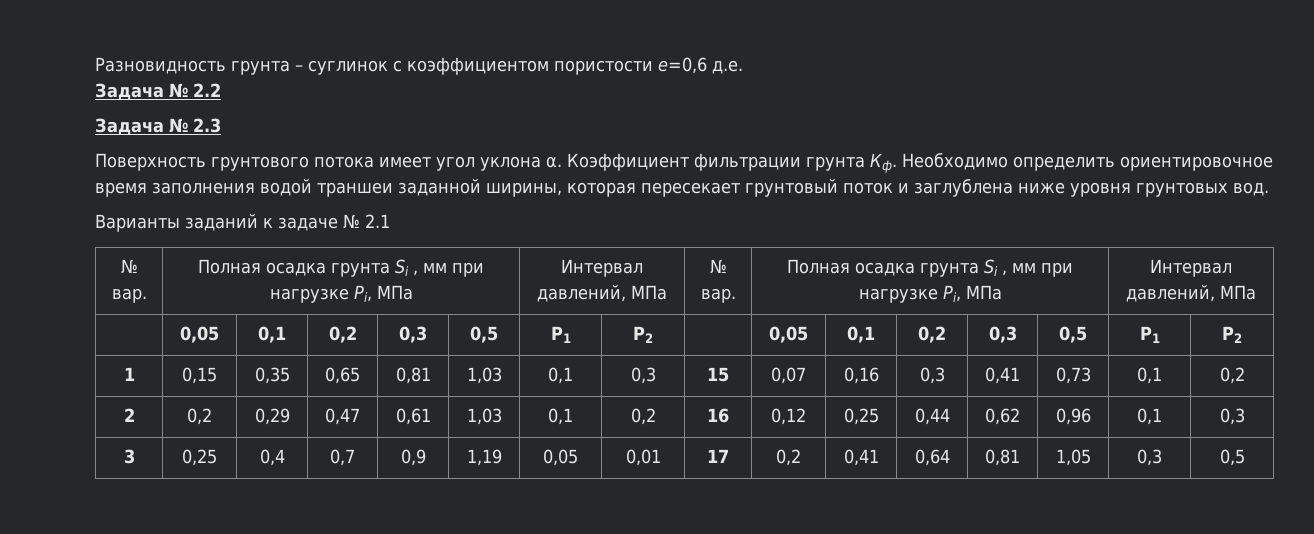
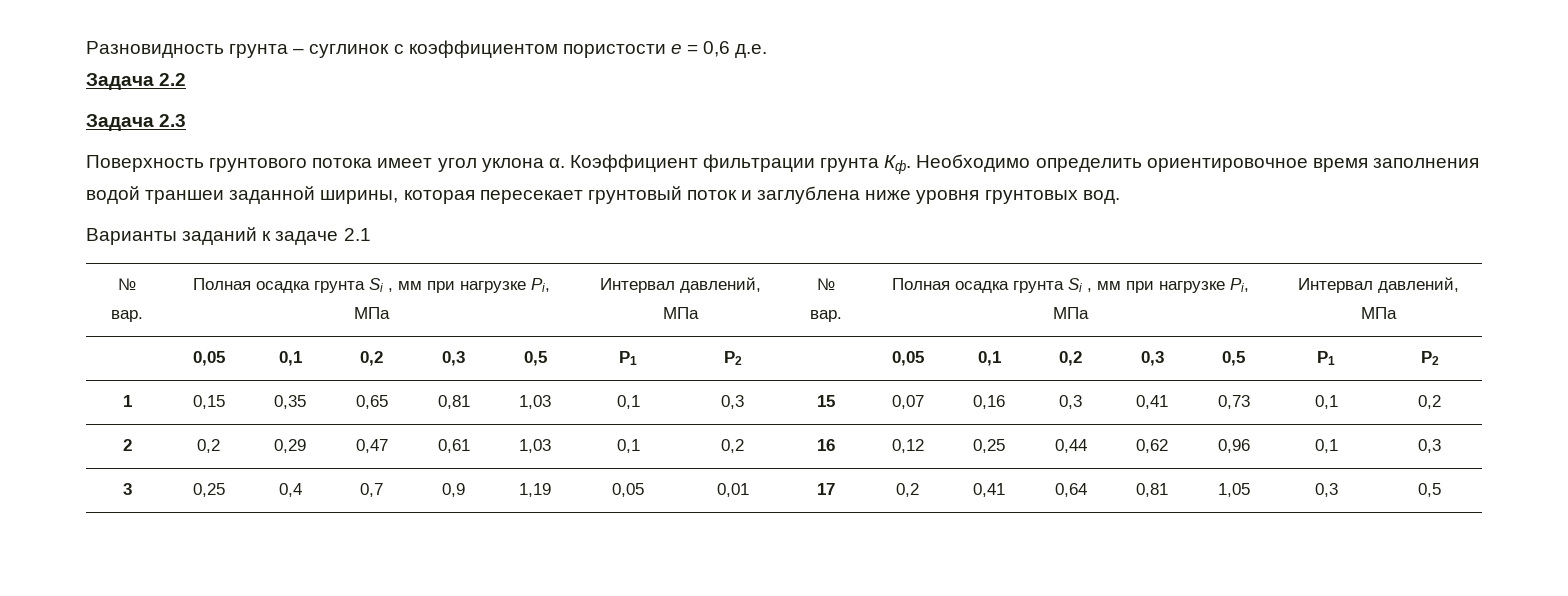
- Разновидность грунта – суглинок с коэффициентом пористости e=0,6 д.е.
+ Разновидность грунта – суглинок с коэффициентом пористости e = 0,6 д.е.
- Задача № 2.2
+ Задача 2.2
- Задача № 2.3
+ Задача 2.3
- Варианты заданий к задаче № 2.1
+ Варианты заданий к задаче 2.1

